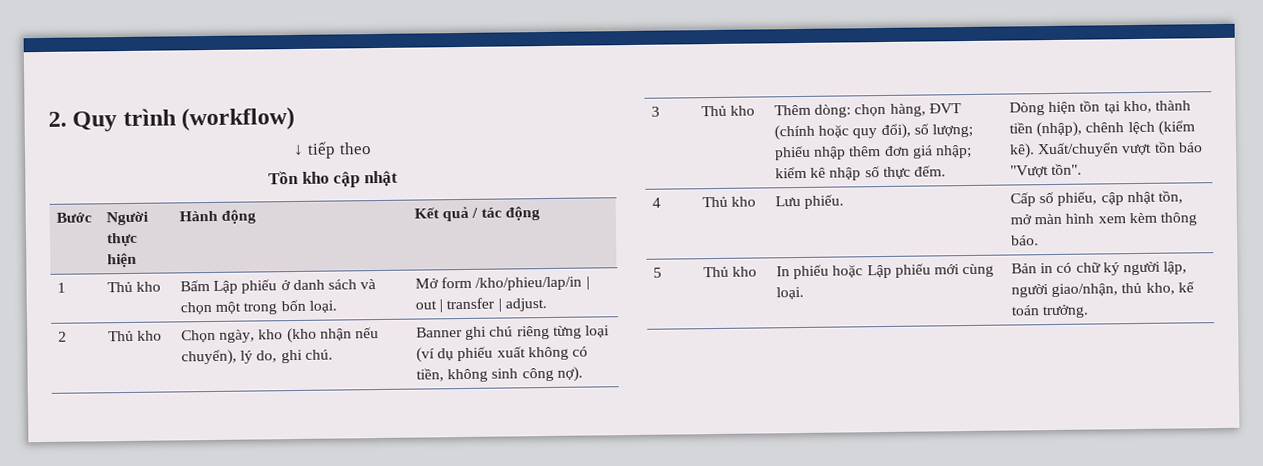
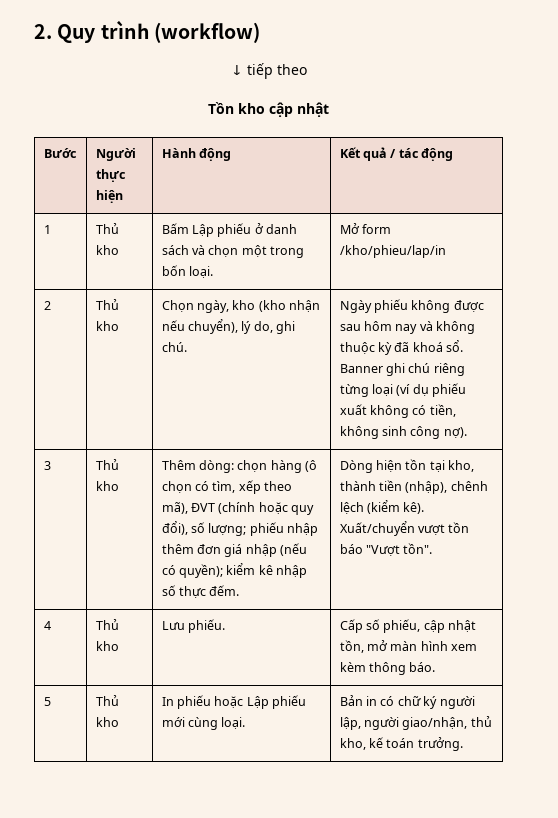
- 1 | Thủ kho | Bấm Lập phiếu ở danh sách và chọn một trong bốn loại. | Mở form /kho/phieu/lap/in | out | transfer | adjust.
+ 1 | Thủ kho | Bấm Lập phiếu ở danh sách và chọn một trong bốn loại. | Mở form /kho/phieu/lap/in
+ Ngày phiếu không được sau hôm nay và không thuộc kỳ đã khoá sổ.
- Thêm dòng: chọn hàng, ĐVT (chính hoặc quy đổi), số lượng; phiếu nhập thêm đơn giá nhập; kiểm kê nhập số thực đếm.
+ Thêm dòng: chọn hàng (ô chọn có tìm, xếp theo mã), ĐVT (chính hoặc quy đổi), số lượng; phiếu nhập thêm đơn giá nhập (nếu có quyền); kiểm kê nhập số thực đếm.

